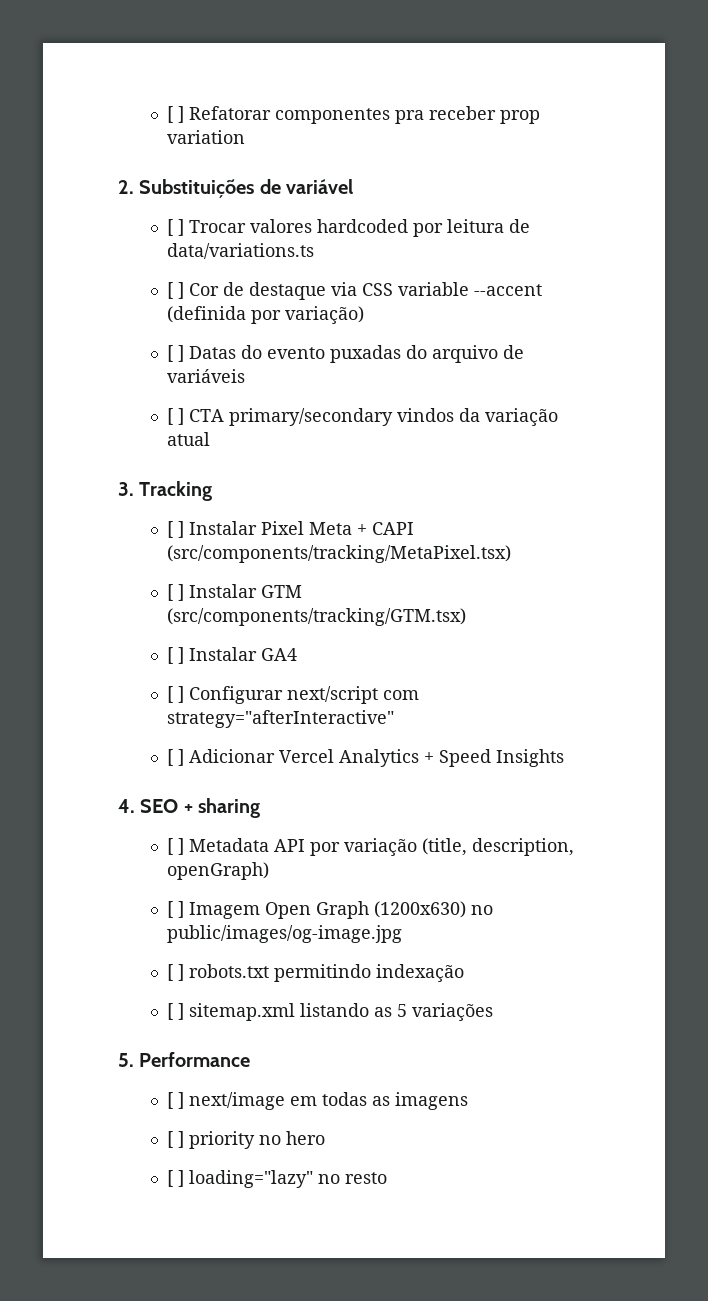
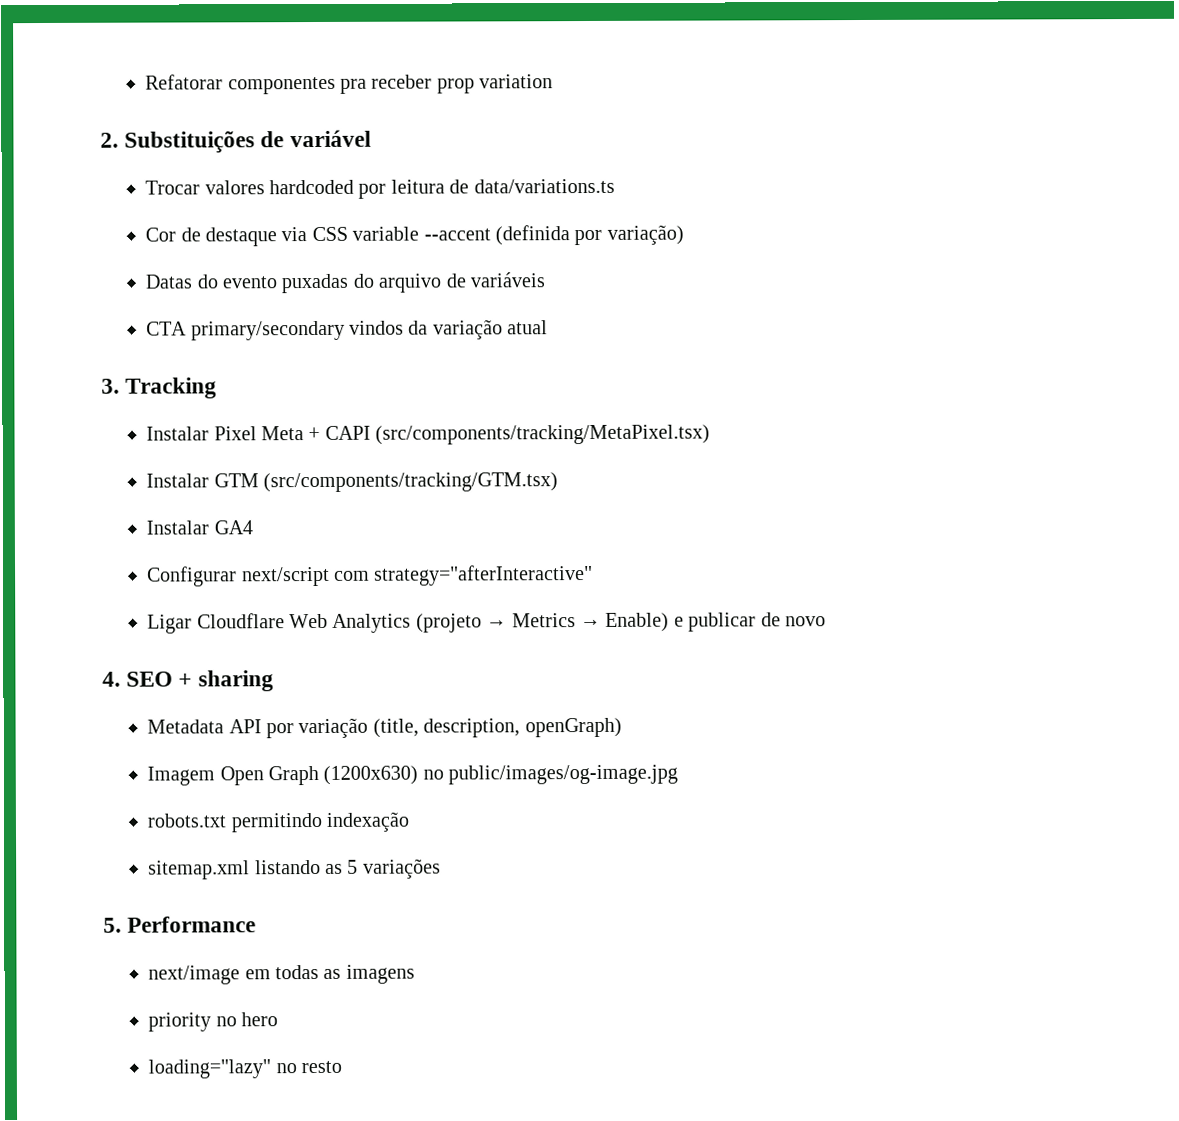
- [ ] Refatorar componentes pra receber prop variation
+ Refatorar componentes pra receber prop variation
- [ ] Trocar valores hardcoded por leitura de data/variations.ts
+ Trocar valores hardcoded por leitura de data/variations.ts
- [ ] Cor de destaque via CSS variable --accent (definida por variação)
+ Cor de destaque via CSS variable --accent (definida por variação)
- [ ] Datas do evento puxadas do arquivo de variáveis
+ Datas do evento puxadas do arquivo de variáveis
- [ ] CTA primary/secondary vindos da variação atual
+ CTA primary/secondary vindos da variação atual
- [ ] Instalar Pixel Meta + CAPI (src/components/tracking/MetaPixel.tsx)
+ Instalar Pixel Meta + CAPI (src/components/tracking/MetaPixel.tsx)
- [ ] Instalar GTM (src/components/tracking/GTM.tsx)
+ Instalar GTM (src/components/tracking/GTM.tsx)
- [ ] Instalar GA4
+ Instalar GA4
- [ ] Configurar next/script com strategy="afterInteractive"
+ Configurar next/script com strategy="afterInteractive"
- [ ] Adicionar Vercel Analytics + Speed Insights
+ Ligar Cloudflare Web Analytics (projeto → Metrics → Enable) e publicar de novo
- [ ] Metadata API por variação (title, description, openGraph)
+ Metadata API por variação (title, description, openGraph)
- [ ] Imagem Open Graph (1200x630) no public/images/og-image.jpg
+ Imagem Open Graph (1200x630) no public/images/og-image.jpg
- [ ] robots.txt permitindo indexação
+ robots.txt permitindo indexação
- [ ] sitemap.xml listando as 5 variações
+ sitemap.xml listando as 5 variações
- [ ] next/image em todas as imagens
+ next/image em todas as imagens
- [ ] priority no hero
+ priority no hero
- [ ] loading="lazy" no resto
+ loading="lazy" no resto

